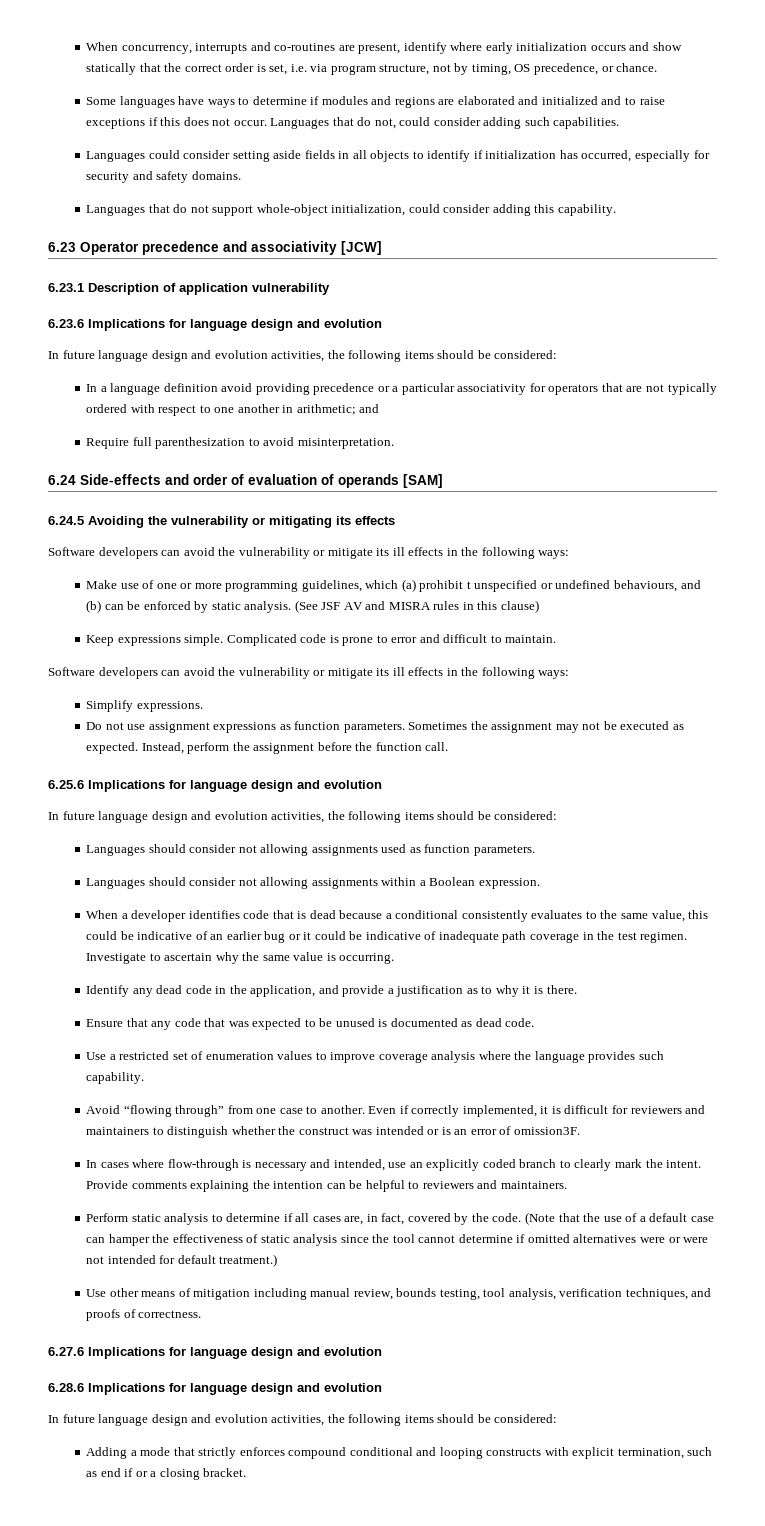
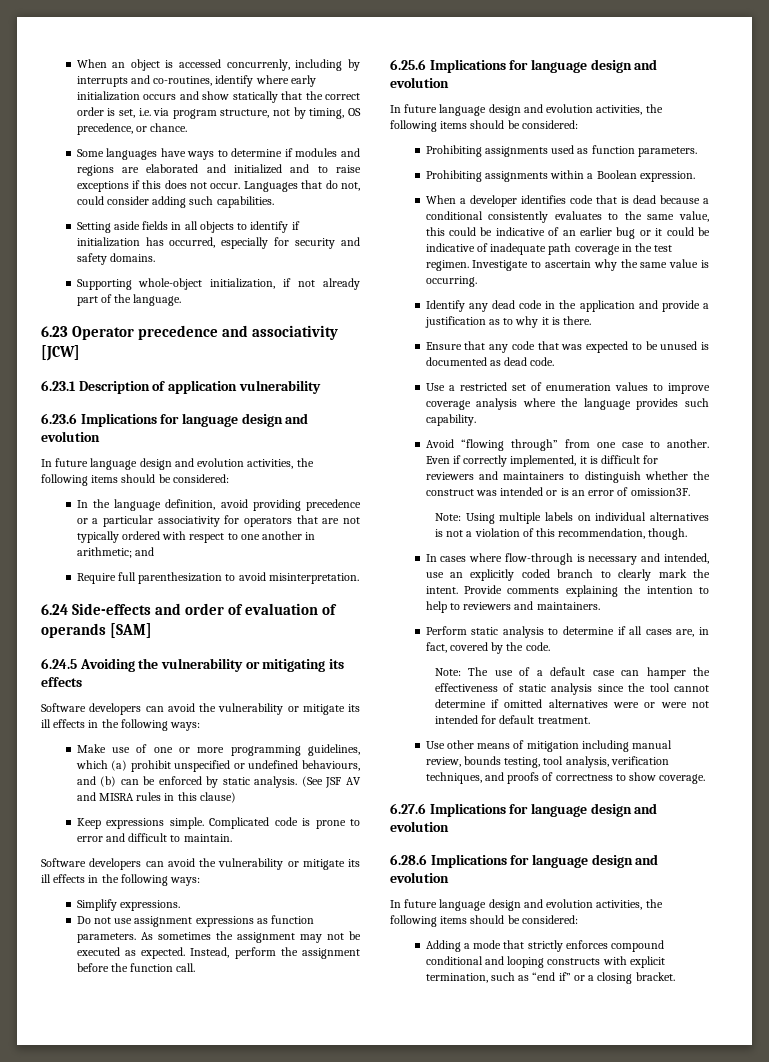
- When concurrency, interrupts and co-routines are present, identify where early initialization occurs and show statically that the correct order is set, i.e. via program structure, not by timing, OS precedence, or chance.
+ When an object is accessed concurrenly, including by interrupts and co-routines, identify where early initialization occurs and show statically that the correct order is set, i.e. via program structure, not by timing, OS precedence, or chance.
- Languages could consider setting aside fields in all objects to identify if initialization has occurred, especially for security and safety domains.
+ Setting aside fields in all objects to identify if initialization has occurred, especially for security and safety domains.
- Languages that do not support whole-object initialization, could consider adding this capability.
+ Supporting whole-object initialization, if not already part of the language.
- In a language definition avoid providing precedence or a particular associativity for operators that are not typically ordered with respect to one another in arithmetic; and
+ In the language definition, avoid providing precedence or a particular associativity for operators that are not typically ordered with respect to one another in arithmetic; and
- Make use of one or more programming guidelines, which (a) prohibit t unspecified or undefined behaviours, and (b) can be enforced by static analysis.
+ Make use of one or more programming guidelines, which (a) prohibit unspecified or undefined behaviours, and (b) can be enforced by static analysis.
- Sometimes the assignment may not be executed as expected.
+ As sometimes the assignment may not be executed as expected.
- Languages should consider not allowing assignments used as function parameters.
+ Prohibiting assignments used as function parameters.
- Languages should consider not allowing assignments within a Boolean expression.
+ Prohibiting assignments within a Boolean expression.
- Identify any dead code in the application, and provide a justification as to why it is there.
+ Identify any dead code in the application and provide a justification as to why it is there.
+ Note: Using multiple labels on individual alternatives is not a violation of this recommendation, though.
- Provide comments explaining the intention can be helpful to reviewers and maintainers.
+ Provide comments explaining the intention to help to reviewers and maintainers.
- Perform static analysis to determine if all cases are, in fact, covered by the code. (Note that the use of a default case can hamper the effectiveness of static analysis since the tool cannot determine if omitted alternatives were or were not intended for default treatment.)
+ Perform static analysis to determine if all cases are, in fact, covered by the code.
+ Note: The use of a default case can hamper the effectiveness of static analysis since the tool cannot determine if omitted alternatives were or were not intended for default treatment.
- Use other means of mitigation including manual review, bounds testing, tool analysis, verification techniques, and proofs of correctness.
+ Use other means of mitigation including manual review, bounds testing, tool analysis, verification techniques, and proofs of correctness to show coverage.
- Adding a mode that strictly enforces compound conditional and looping constructs with explicit termination, such as end if or a closing bracket.
+ Adding a mode that strictly enforces compound conditional and looping constructs with explicit termination, such as “end if” or a closing bracket.

